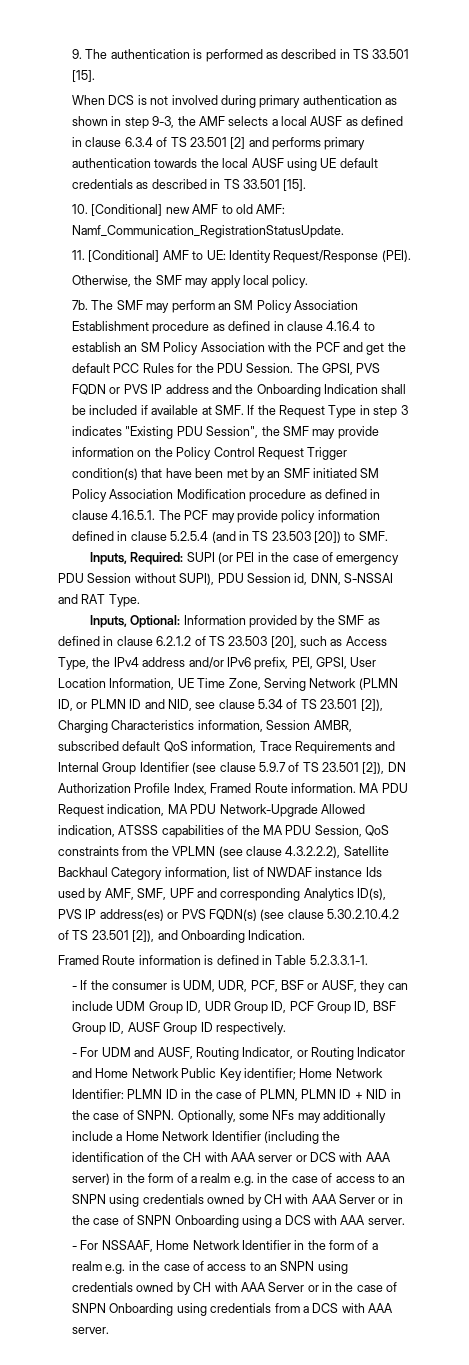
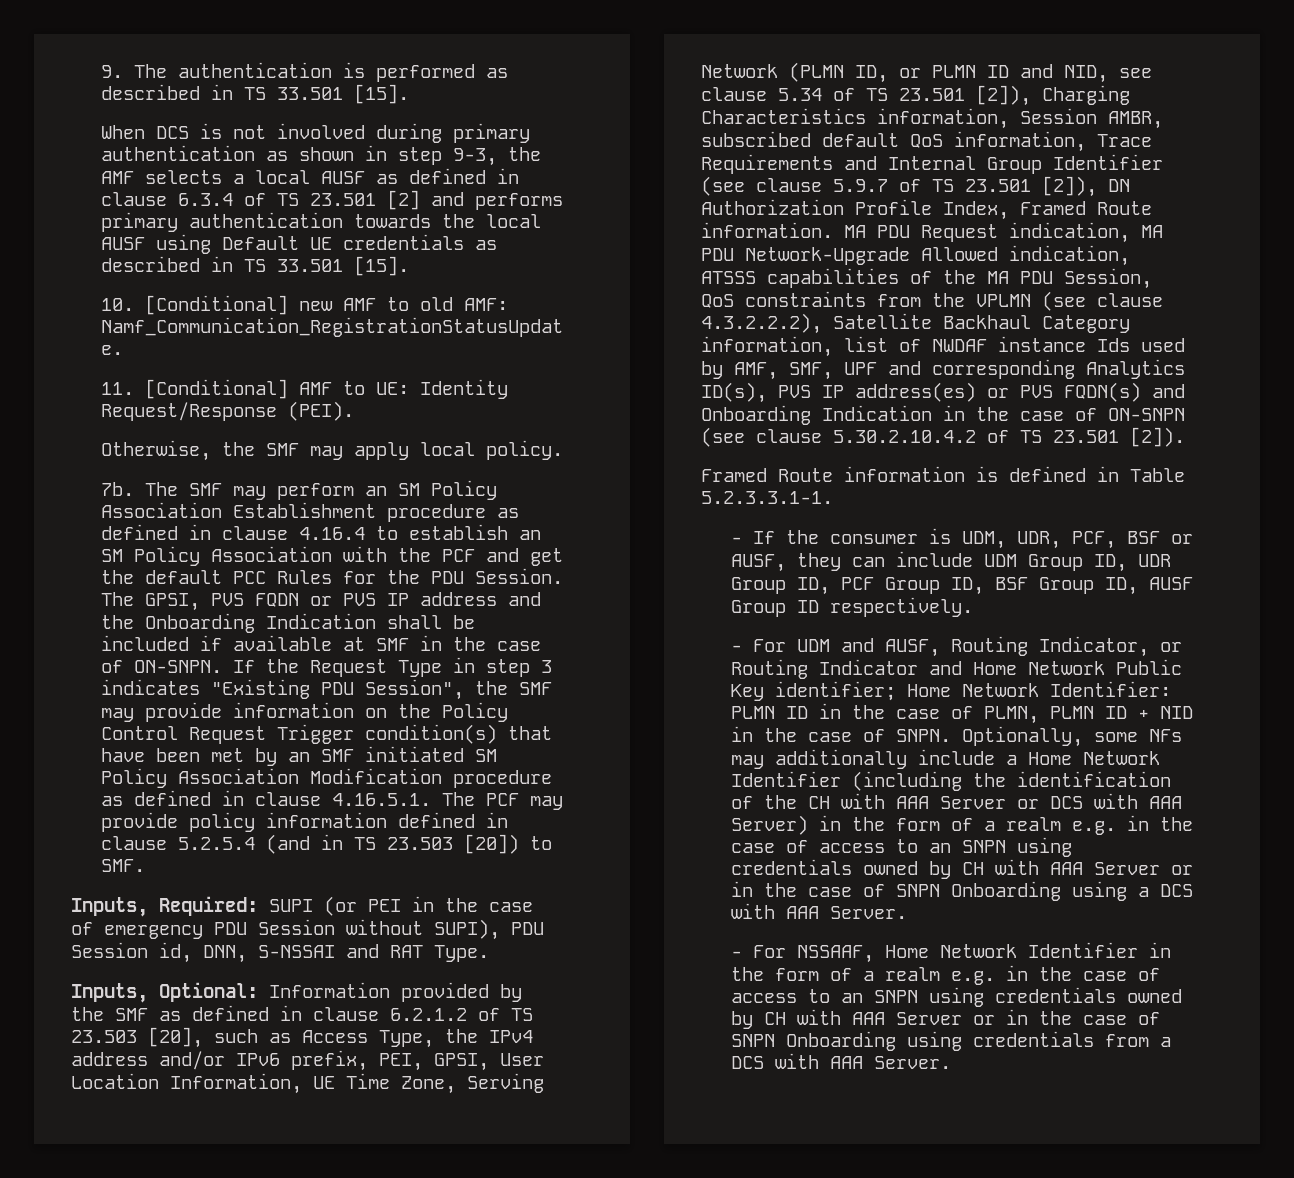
- When DCS is not involved during primary authentication as shown in step 9-3, the AMF selects a local AUSF as defined in clause 6.3.4 of TS 23.501 [2] and performs primary authentication towards the local AUSF using UE default credentials as described in TS 33.501 [15].
+ When DCS is not involved during primary authentication as shown in step 9-3, the AMF selects a local AUSF as defined in clause 6.3.4 of TS 23.501 [2] and performs primary authentication towards the local AUSF using Default UE credentials as described in TS 33.501 [15].
- The GPSI, PVS FQDN or PVS IP address and the Onboarding Indication shall be included if available at SMF. If the Request Type in step 3 indicates "Existing PDU Session", the SMF may provide information on the Policy Control Request Trigger condition(s) that have been met by an SMF initiated SM Policy Association Modification procedure as defined in clause 4.16.5.1. The PCF may provide policy information defined in clause 5.2.5.4 (and in TS 23.503 [20]) to SMF.
+ The GPSI, PVS FQDN or PVS IP address and the Onboarding Indication shall be included if available at SMF in the case of ON-SNPN. If the Request Type in step 3 indicates "Existing PDU Session", the SMF may provide information on the Policy Control Request Trigger condition(s) that have been met by an SMF initiated SM Policy Association Modification procedure as defined in clause 4.16.5.1. The PCF may provide policy information defined in clause 5.2.5.4 (and in TS 23.503 [20]) to SMF.
- MA PDU Request indication, MA PDU Network-Upgrade Allowed indication, ATSSS capabilities of the MA PDU Session, QoS constraints from the VPLMN (see clause 4.3.2.2.2), Satellite Backhaul Category information, list of NWDAF instance Ids used by AMF, SMF, UPF and corresponding Analytics ID(s), PVS IP address(es) or PVS FQDN(s) (see clause 5.30.2.10.4.2 of TS 23.501 [2]), and Onboarding Indication.
+ MA PDU Request indication, MA PDU Network-Upgrade Allowed indication, ATSSS capabilities of the MA PDU Session, QoS constraints from the VPLMN (see clause 4.3.2.2.2), Satellite Backhaul Category information, list of NWDAF instance Ids used by AMF, SMF, UPF and corresponding Analytics ID(s), PVS IP address(es) or PVS FQDN(s) and Onboarding Indication in the case of ON-SNPN (see clause 5.30.2.10.4.2 of TS 23.501 [2]).
- Optionally, some NFs may additionally include a Home Network Identifier (including the identification of the CH with AAA server or DCS with AAA server) in the form of a realm e.g. in the case of access to an SNPN using credentials owned by CH with AAA Server or in the case of SNPN Onboarding using a DCS with AAA server.
+ Optionally, some NFs may additionally include a Home Network Identifier (including the identification of the CH with AAA Server or DCS with AAA Server) in the form of a realm e.g. in the case of access to an SNPN using credentials owned by CH with AAA Server or in the case of SNPN Onboarding using a DCS with AAA Server.
- - For NSSAAF, Home Network Identifier in the form of a realm e.g. in the case of access to an SNPN using credentials owned by CH with AAA Server or in the case of SNPN Onboarding using credentials from a DCS with AAA server.
+ - For NSSAAF, Home Network Identifier in the form of a realm e.g. in the case of access to an SNPN using credentials owned by CH with AAA Server or in the case of SNPN Onboarding using credentials from a DCS with AAA Server.

